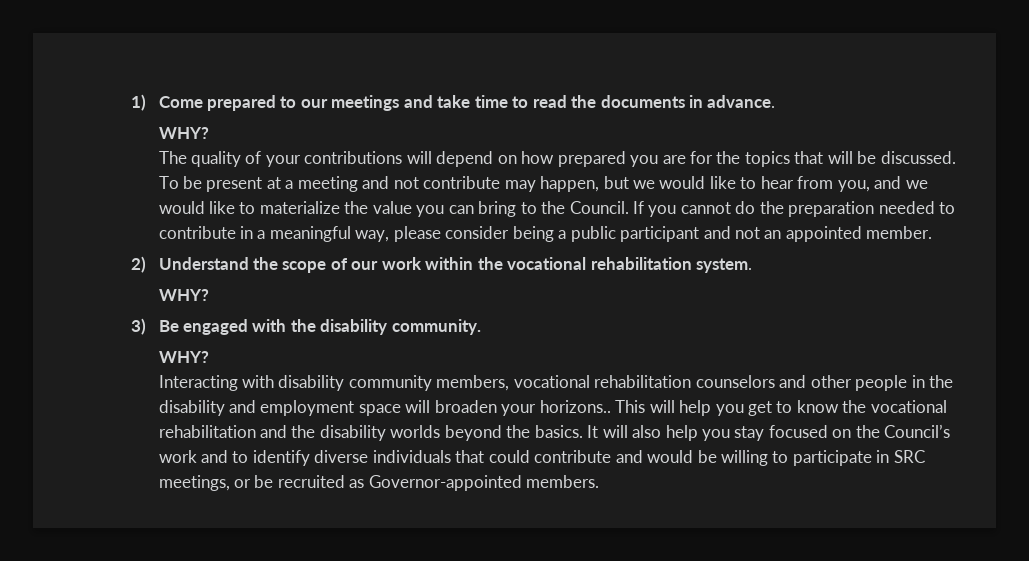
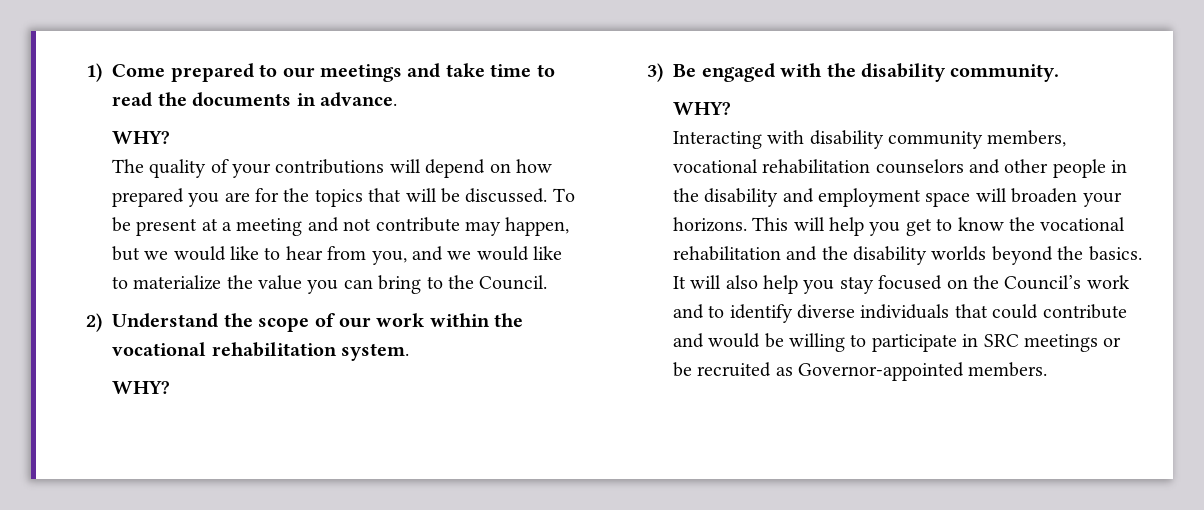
- If you cannot do the preparation needed to contribute in a meaningful way, please consider being a public participant and not an appointed member.
- Interacting with disability community members, vocational rehabilitation counselors and other people in the disability and employment space will broaden your horizons..
+ Interacting with disability community members, vocational rehabilitation counselors and other people in the disability and employment space will broaden your horizons.
- It will also help you stay focused on the Council’s work and to identify diverse individuals that could contribute and would be willing to participate in SRC meetings, or be recruited as Governor-appointed members.
+ It will also help you stay focused on the Council’s work and to identify diverse individuals that could contribute and would be willing to participate in SRC meetings or be recruited as Governor-appointed members.

